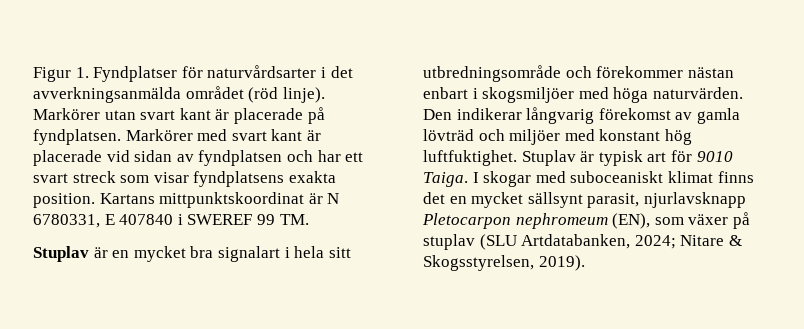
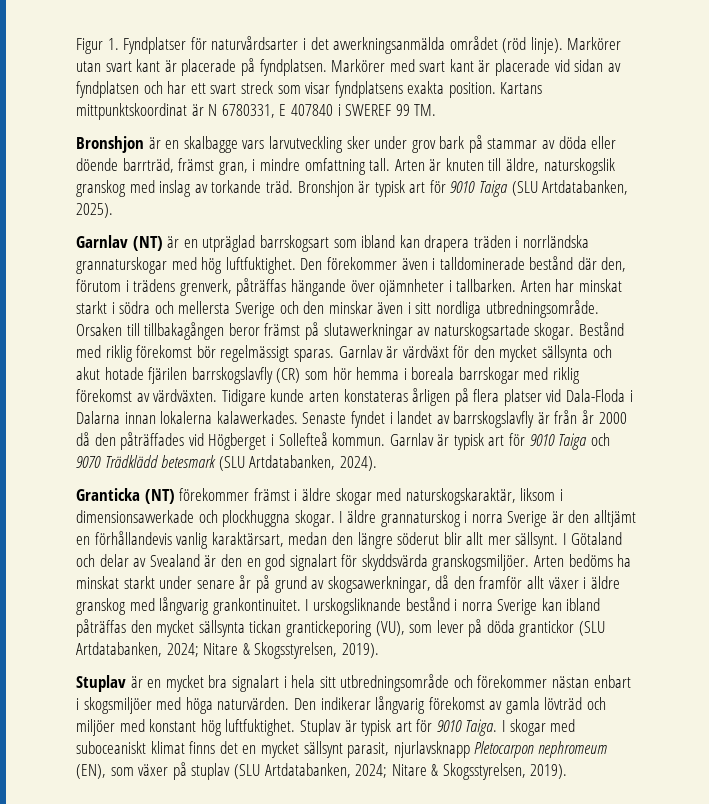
+ Bronshjon är en skalbagge vars larvutveckling sker under grov bark på stammar av döda eller döende barrträd, främst gran, i mindre omfattning tall. Arten är knuten till äldre, naturskogslik granskog med inslag av torkande träd. Bronshjon är typisk art för 9010 Taiga (SLU Artdatabanken, 2025).
+ Garnlav (NT) är en utpräglad barrskogsart som ibland kan drapera träden i norrländska grannaturskogar med hög luftfuktighet. Den förekommer även i talldominerade bestånd där den, förutom i trädens grenverk, påträffas hängande över ojämnheter i tallbarken. Arten har minskat starkt i södra och mellersta Sverige och den minskar även i sitt nordliga utbredningsområde. Orsaken till tillbakagången beror främst på slutavverkningar av naturskogsartade skogar. Bestånd med riklig förekomst bör regelmässigt sparas. Garnlav är värdväxt för den mycket sällsynta och akut hotade fjärilen barrskogslavfly (CR) som hör hemma i boreala barrskogar med riklig förekomst av värdväxten. Tidigare kunde arten konstateras årligen på flera platser vid Dala-Floda i Dalarna innan lokalerna kalavverkades. Senaste fyndet i landet av barrskogslavfly är från år 2000 då den påträffades vid Högberget i Sollefteå kommun. Garnlav är typisk art för 9010 Taiga och 9070 Trädklädd betesmark (SLU Artdatabanken, 2024).
+ Granticka (NT) förekommer främst i äldre skogar med naturskogskaraktär, liksom i dimensionsavverkade och plockhuggna skogar. I äldre grannaturskog i norra Sverige är den alltjämt en förhållandevis vanlig karaktärsart, medan den längre söderut blir allt mer sällsynt. I Götaland och delar av Svealand är den en god signalart för skyddsvärda granskogsmiljöer. Arten bedöms ha minskat starkt under senare år på grund av skogsavverkningar, då den framför allt växer i äldre granskog med långvarig grankontinuitet. I urskogsliknande bestånd i norra Sverige kan ibland påträffas den mycket sällsynta tickan grantickeporing (VU), som lever på döda grantickor (SLU Artdatabanken, 2024; Nitare & Skogsstyrelsen, 2019).

